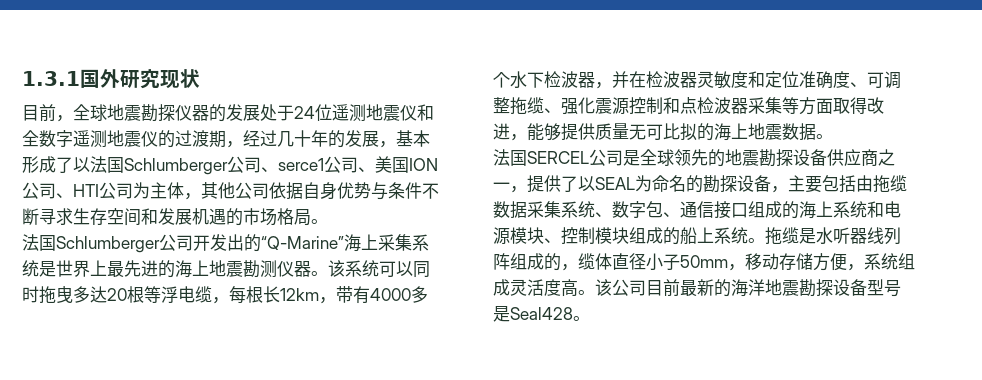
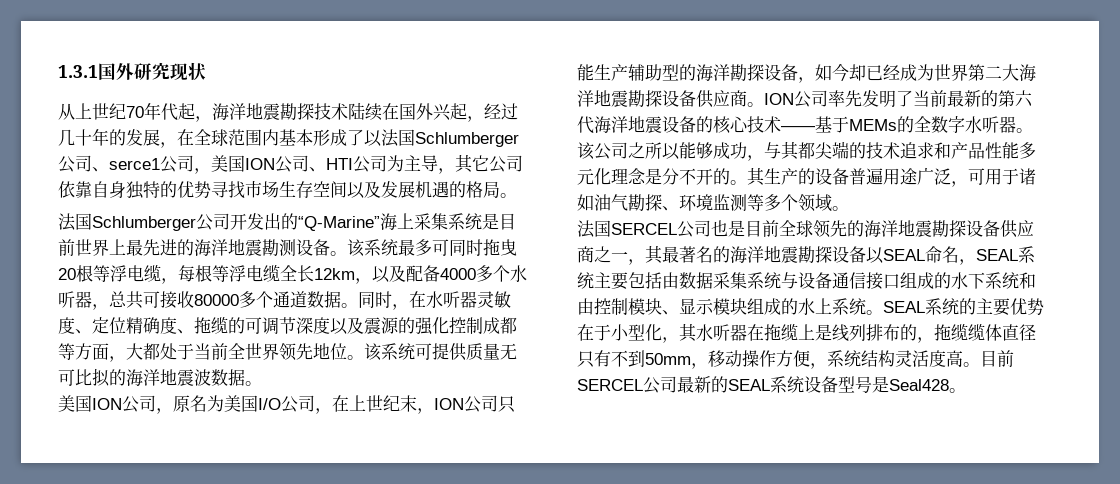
- 目前，全球地震勘探仪器的发展处于24位遥测地震仪和全数字遥测地震仪的过渡期，经过几十年的发展，基本形成了以法国Schlumberger公司、serce1公司、美国ION公司、HTI公司为主体，其他公司依据自身优势与条件不断寻求生存空间和发展机遇的市场格局。
+ 从上世纪70年代起，海洋地震勘探技术陆续在国外兴起，经过几十年的发展，在全球范围内基本形成了以法国Schlumberger公司、serce1公司，美国ION公司、HTI公司为主导，其它公司依靠自身独特的优势寻找市场生存空间以及发展机遇的格局。
- 法国Schlumberger公司开发出的“Q-Marine”海上采集系统是世界上最先进的海上地震勘测仪器。该系统可以同时拖曳多达20根等浮电缆，每根长12km，带有4000多个水下检波器，并在检波器灵敏度和定位准确度、可调整拖缆、强化震源控制和点检波器采集等方面取得改进，能够提供质量无可比拟的海上地震数据。
+ 法国Schlumberger公司开发出的“Q-Marine”海上采集系统是目前世界上最先进的海洋地震勘测设备。该系统最多可同时拖曳20根等浮电缆，每根等浮电缆全长12km，以及配备4000多个水听器，总共可接收80000多个通道数据。同时，在水听器灵敏度、定位精确度、拖缆的可调节深度以及震源的强化控制成都等方面，大都处于当前全世界领先地位。该系统可提供质量无可比拟的海洋地震波数据。
+ 美国ION公司，原名为美国I/O公司，在上世纪末，ION公司只能生产辅助型的海洋勘探设备，如今却已经成为世界第二大海洋地震勘探设备供应商。ION公司率先发明了当前最新的第六代海洋地震设备的核心技术——基于MEMs的全数字水听器。该公司之所以能够成功，与其都尖端的技术追求和产品性能多元化理念是分不开的。其生产的设备普遍用途广泛，可用于诸如油气勘探、环境监测等多个领域。
- 法国SERCEL公司是全球领先的地震勘探设备供应商之一，提供了以SEAL为命名的勘探设备，主要包括由拖缆数据采集系统、数字包、通信接口组成的海上系统和电源模块、控制模块组成的船上系统。拖缆是水听器线列阵组成的，缆体直径小子50mm，移动存储方便，系统组成灵活度高。该公司目前最新的海洋地震勘探设备型号是Seal428。
+ 法国SERCEL公司也是目前全球领先的海洋地震勘探设备供应商之一，其最著名的海洋地震勘探设备以SEAL命名，SEAL系统主要包括由数据采集系统与设备通信接口组成的水下系统和由控制模块、显示模块组成的水上系统。SEAL系统的主要优势在于小型化，其水听器在拖缆上是线列排布的，拖缆缆体直径只有不到50mm，移动操作方便，系统结构灵活度高。目前SERCEL公司最新的SEAL系统设备型号是Seal428。

